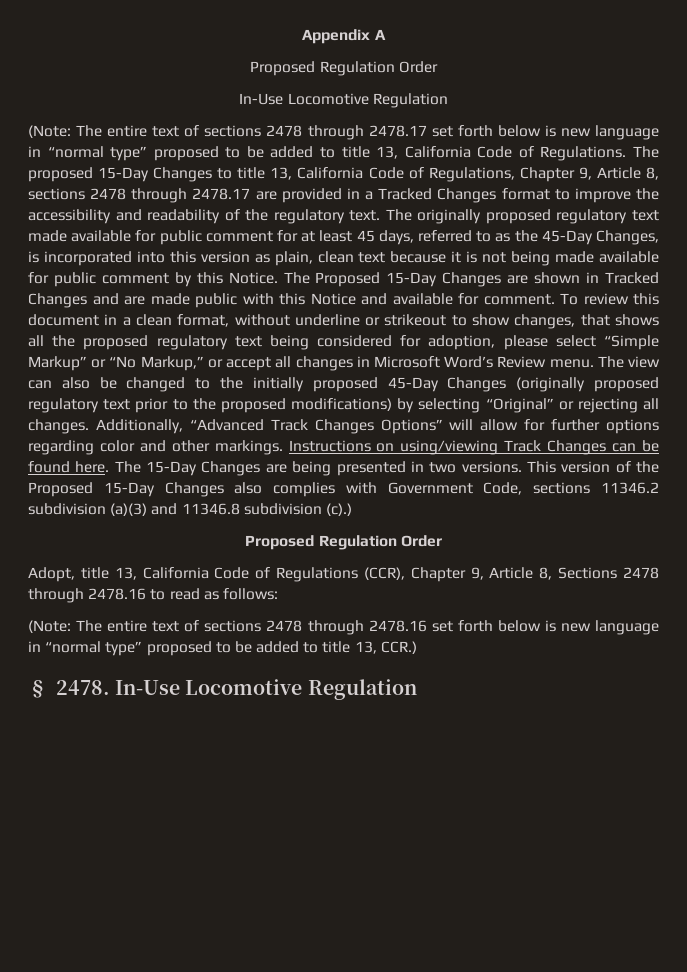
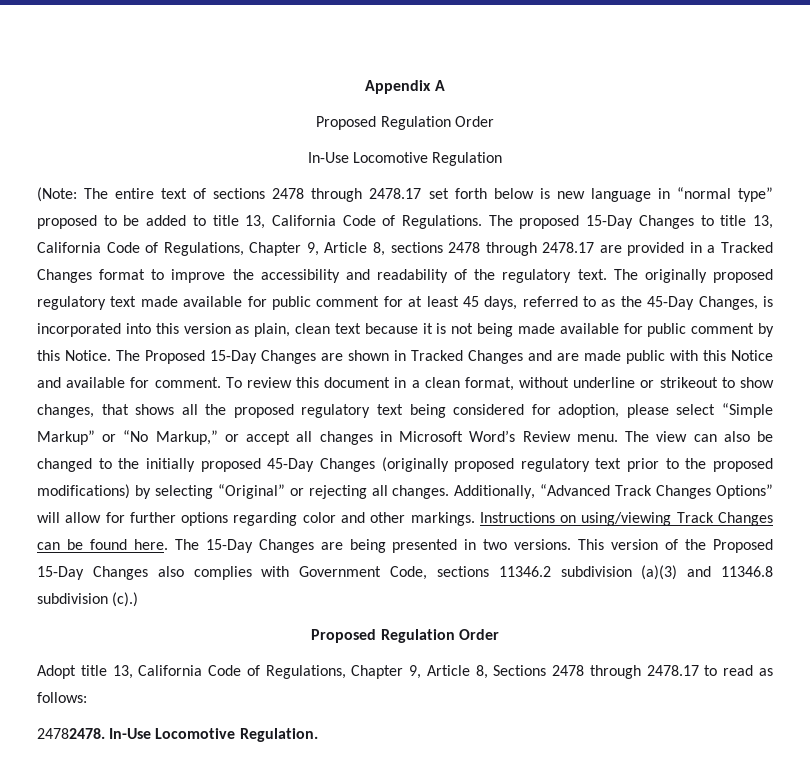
- Adopt, title 13, California Code of Regulations (CCR), Chapter 9, Article 8, Sections 2478 through 2478.16 to read as follows:
+ Adopt title 13, California Code of Regulations, Chapter 9, Article 8, Sections 2478 through 2478.17 to read as follows:
- (Note: The entire text of sections 2478 through 2478.16 set forth below is new language in “normal type” proposed to be added to title 13, CCR.)
- § 2478. In-Use Locomotive Regulation
+ 24782478. In-Use Locomotive Regulation.

